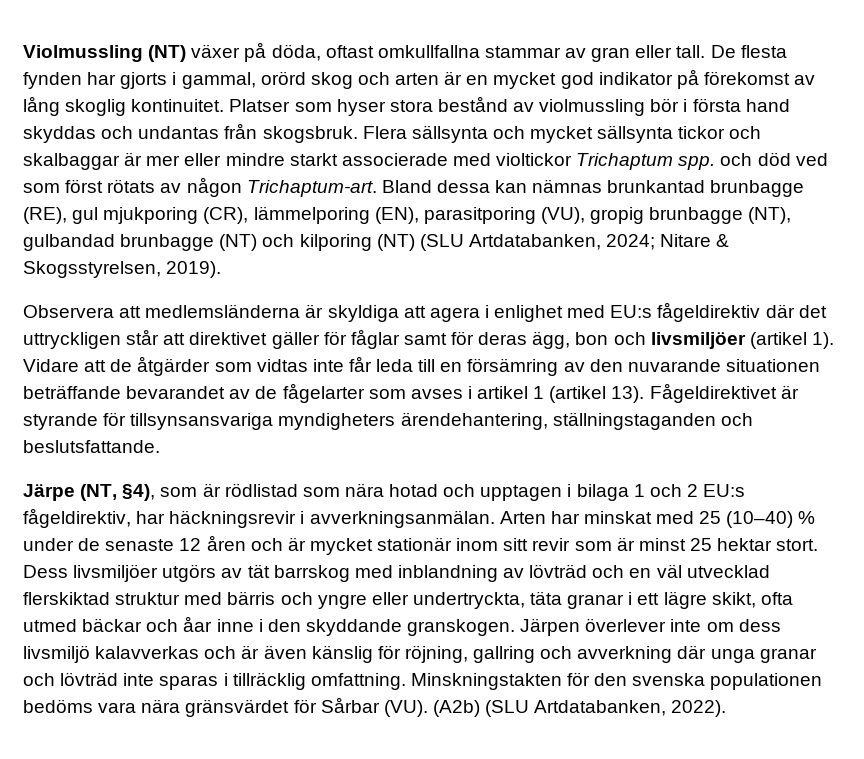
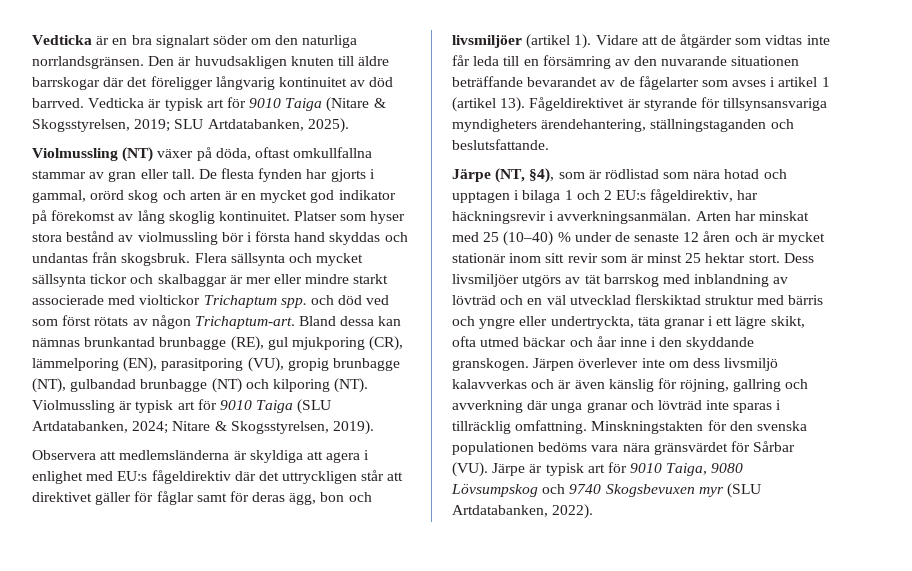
+ Vedticka är en bra signalart söder om den naturliga norrlandsgränsen. Den är huvudsakligen knuten till äldre barrskogar där det föreligger långvarig kontinuitet av död barrved. Vedticka är typisk art för 9010 Taiga (Nitare & Skogsstyrelsen, 2019; SLU Artdatabanken, 2025).
- Bland dessa kan nämnas brunkantad brunbagge (RE), gul mjukporing (CR), lämmelporing (EN), parasitporing (VU), gropig brunbagge (NT), gulbandad brunbagge (NT) och kilporing (NT) (SLU Artdatabanken, 2024; Nitare & Skogsstyrelsen, 2019).
+ Bland dessa kan nämnas brunkantad brunbagge (RE), gul mjukporing (CR), lämmelporing (EN), parasitporing (VU), gropig brunbagge (NT), gulbandad brunbagge (NT) och kilporing (NT). Violmussling är typisk art för 9010 Taiga (SLU Artdatabanken, 2024; Nitare & Skogsstyrelsen, 2019).
- Minskningstakten för den svenska populationen bedöms vara nära gränsvärdet för Sårbar (VU). (A2b) (SLU Artdatabanken, 2022).
+ Minskningstakten för den svenska populationen bedöms vara nära gränsvärdet för Sårbar (VU). Järpe är typisk art för 9010 Taiga, 9080 Lövsumpskog och 9740 Skogsbevuxen myr (SLU Artdatabanken, 2022).

